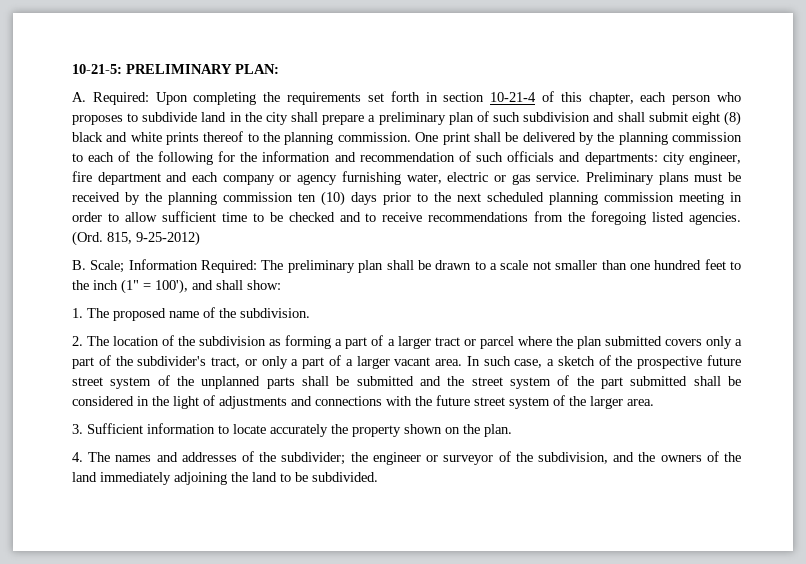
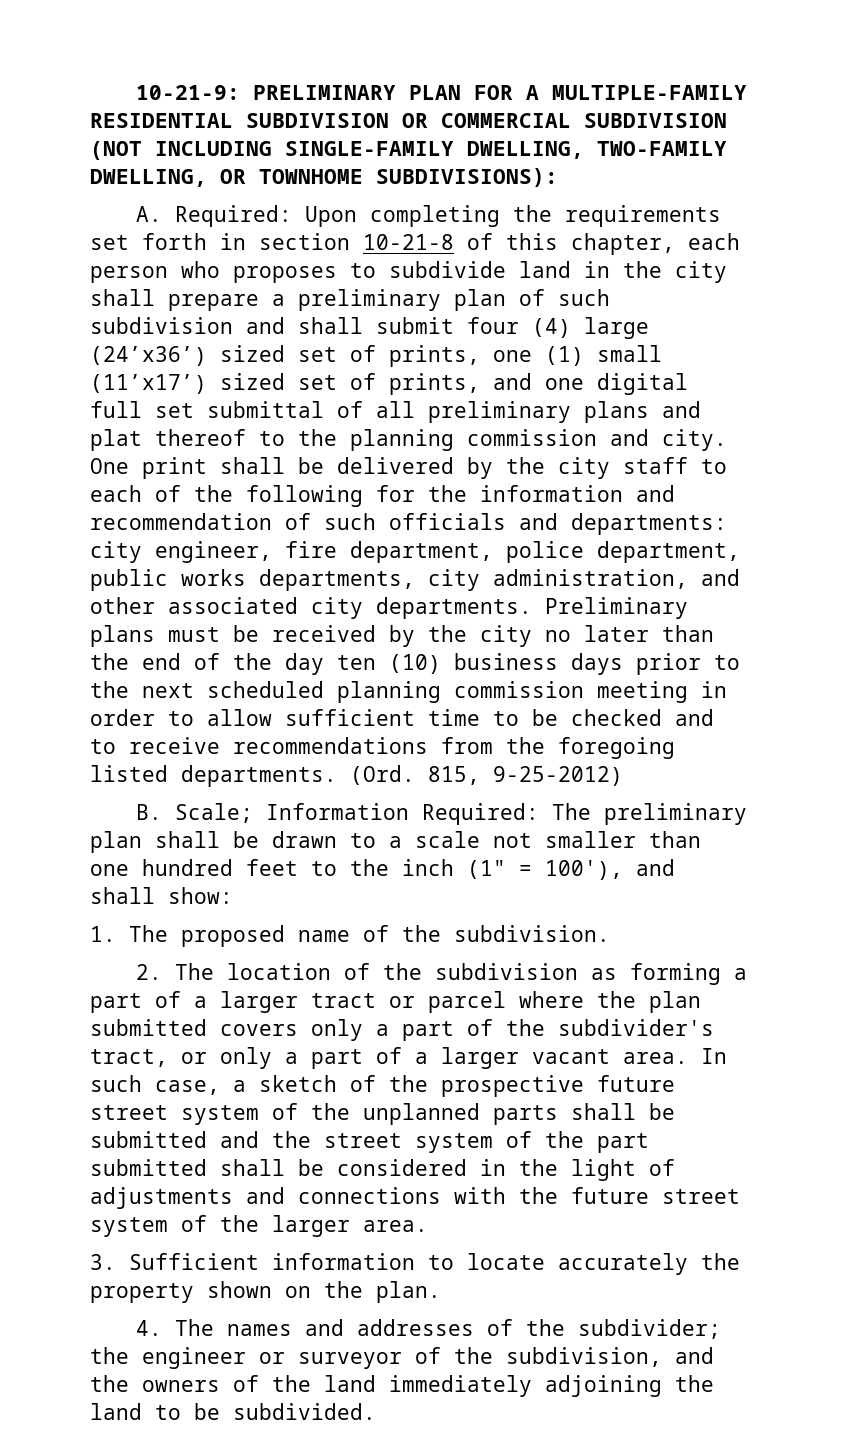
- 10-21-5: PRELIMINARY PLAN:
+ 10-21-9: PRELIMINARY PLAN FOR A MULTIPLE-FAMILY RESIDENTIAL SUBDIVISION OR COMMERCIAL SUBDIVISION (NOT INCLUDING SINGLE-FAMILY DWELLING, TWO-FAMILY DWELLING, OR TOWNHOME SUBDIVISIONS):
- A. Required: Upon completing the requirements set forth in section 10-21-4 of this chapter, each person who proposes to subdivide land in the city shall prepare a preliminary plan of such subdivision and shall submit eight (8) black and white prints thereof to the planning commission.
+ A. Required: Upon completing the requirements set forth in section 10-21-8 of this chapter, each person who proposes to subdivide land in the city shall prepare a preliminary plan of such subdivision and shall submit four (4) large (24’x36’) sized set of prints, one (1) small (11’x17’) sized set of prints, and one digital full set submittal of all preliminary plans and plat thereof to the planning commission and city.
- One print shall be delivered by the planning commission to each of the following for the information and recommendation of such officials and departments: city engineer, fire department and each company or agency furnishing water, electric or gas service.
+ One print shall be delivered by the city staff to each of the following for the information and recommendation of such officials and departments: city engineer, fire department, police department, public works departments, city administration, and other associated city departments.
- Preliminary plans must be received by the planning commission ten (10) days prior to the next scheduled planning commission meeting in order to allow sufficient time to be checked and to receive recommendations from the foregoing listed agencies.
+ Preliminary plans must be received by the city no later than the end of the day ten (10) business days prior to the next scheduled planning commission meeting in order to allow sufficient time to be checked and to receive recommendations from the foregoing listed departments.

